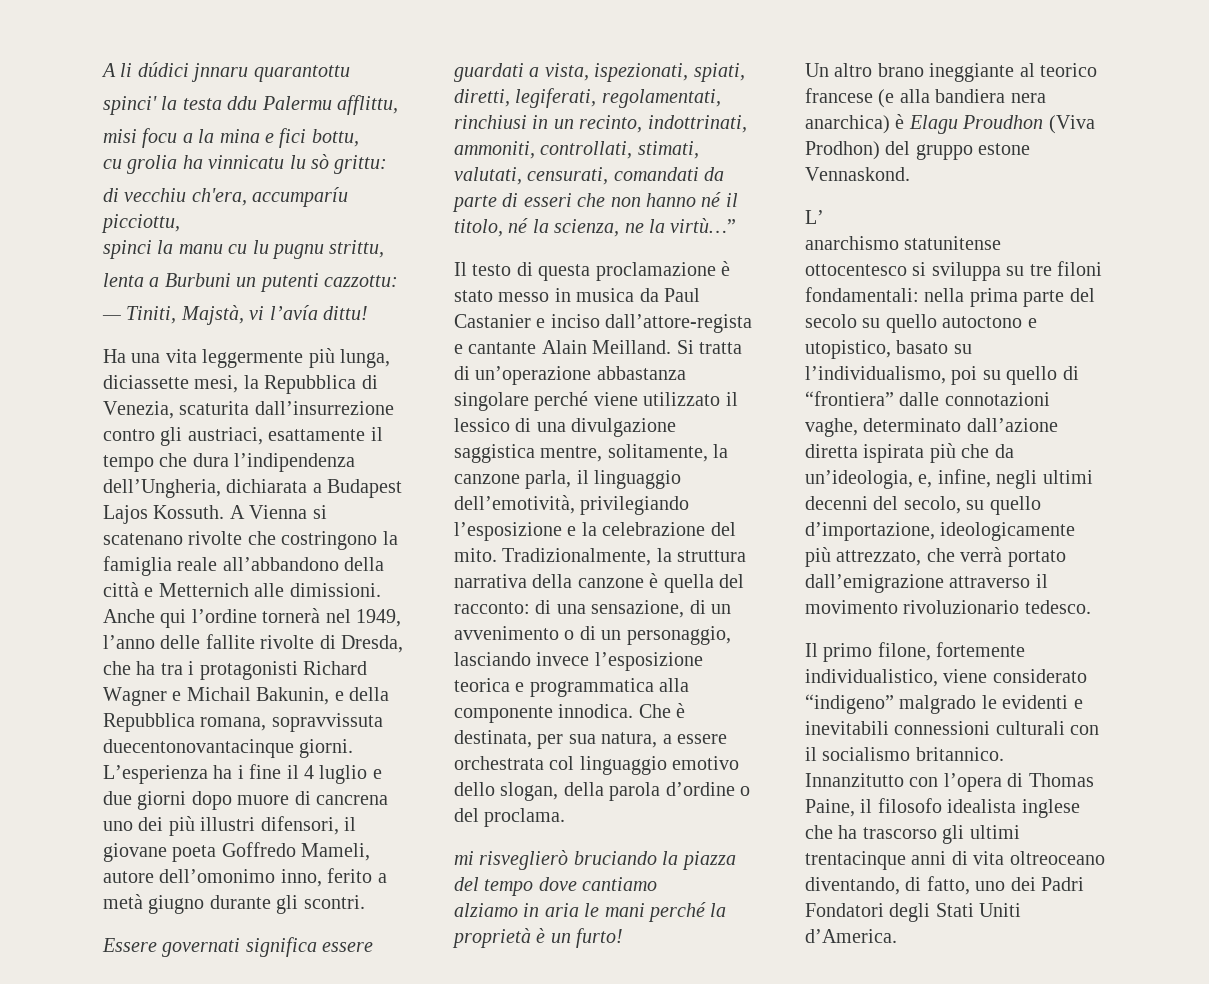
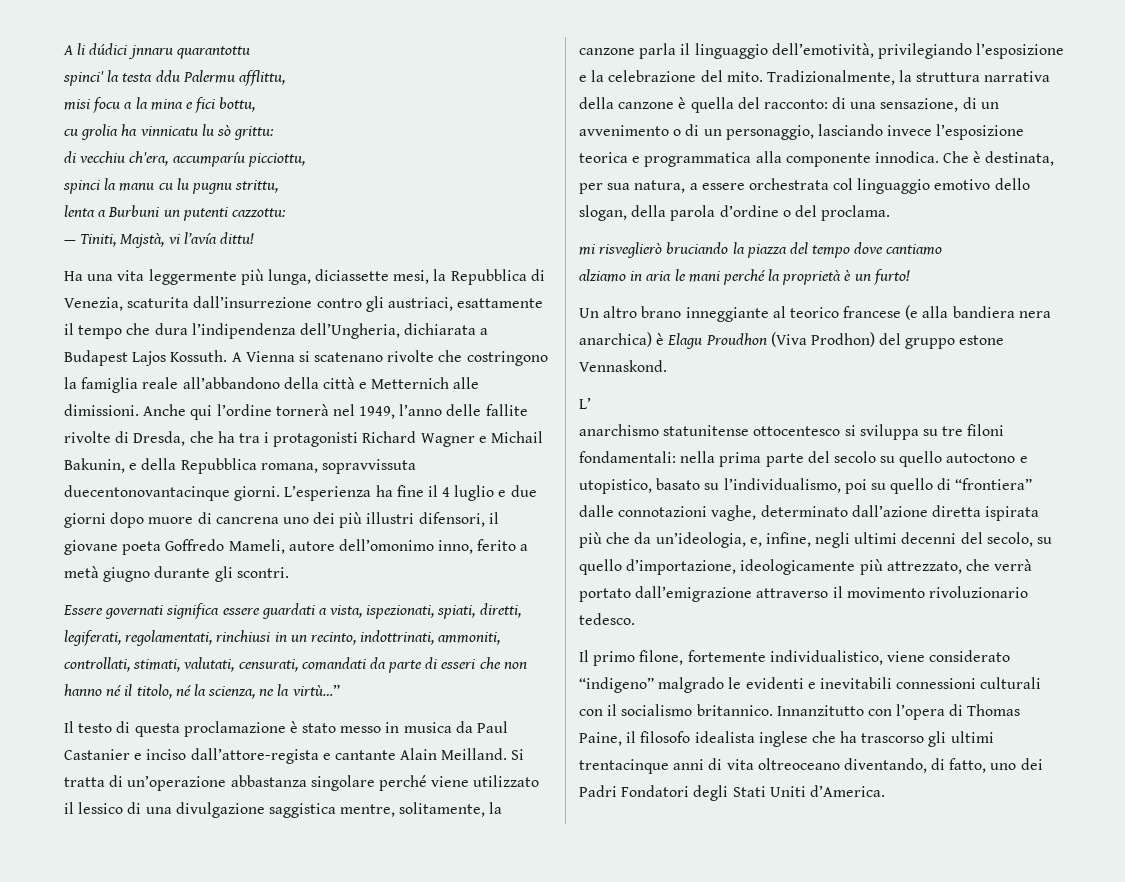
- L’esperienza ha i fine il 4 luglio e due giorni dopo muore di cancrena uno dei più illustri difensori, il giovane poeta Goffredo Mameli, autore dell’omonimo inno, ferito a metà giugno durante gli scontri.
+ L’esperienza ha fine il 4 luglio e due giorni dopo muore di cancrena uno dei più illustri difensori, il giovane poeta Goffredo Mameli, autore dell’omonimo inno, ferito a metà giugno durante gli scontri.
- Si tratta di un’operazione abbastanza singolare perché viene utilizzato il lessico di una divulgazione saggistica mentre, solitamente, la canzone parla, il linguaggio dell’emotività, privilegiando l’esposizione e la celebrazione del mito.
+ Si tratta di un’operazione abbastanza singolare perché viene utilizzato il lessico di una divulgazione saggistica mentre, solitamente, la canzone parla il linguaggio dell’emotività, privilegiando l’esposizione e la celebrazione del mito.
- Un altro brano ineggiante al teorico francese (e alla bandiera nera anarchica) è Elagu Proudhon (Viva Prodhon) del gruppo estone Vennaskond.
+ Un altro brano inneggiante al teorico francese (e alla bandiera nera anarchica) è Elagu Proudhon (Viva Prodhon) del gruppo estone Vennaskond.

